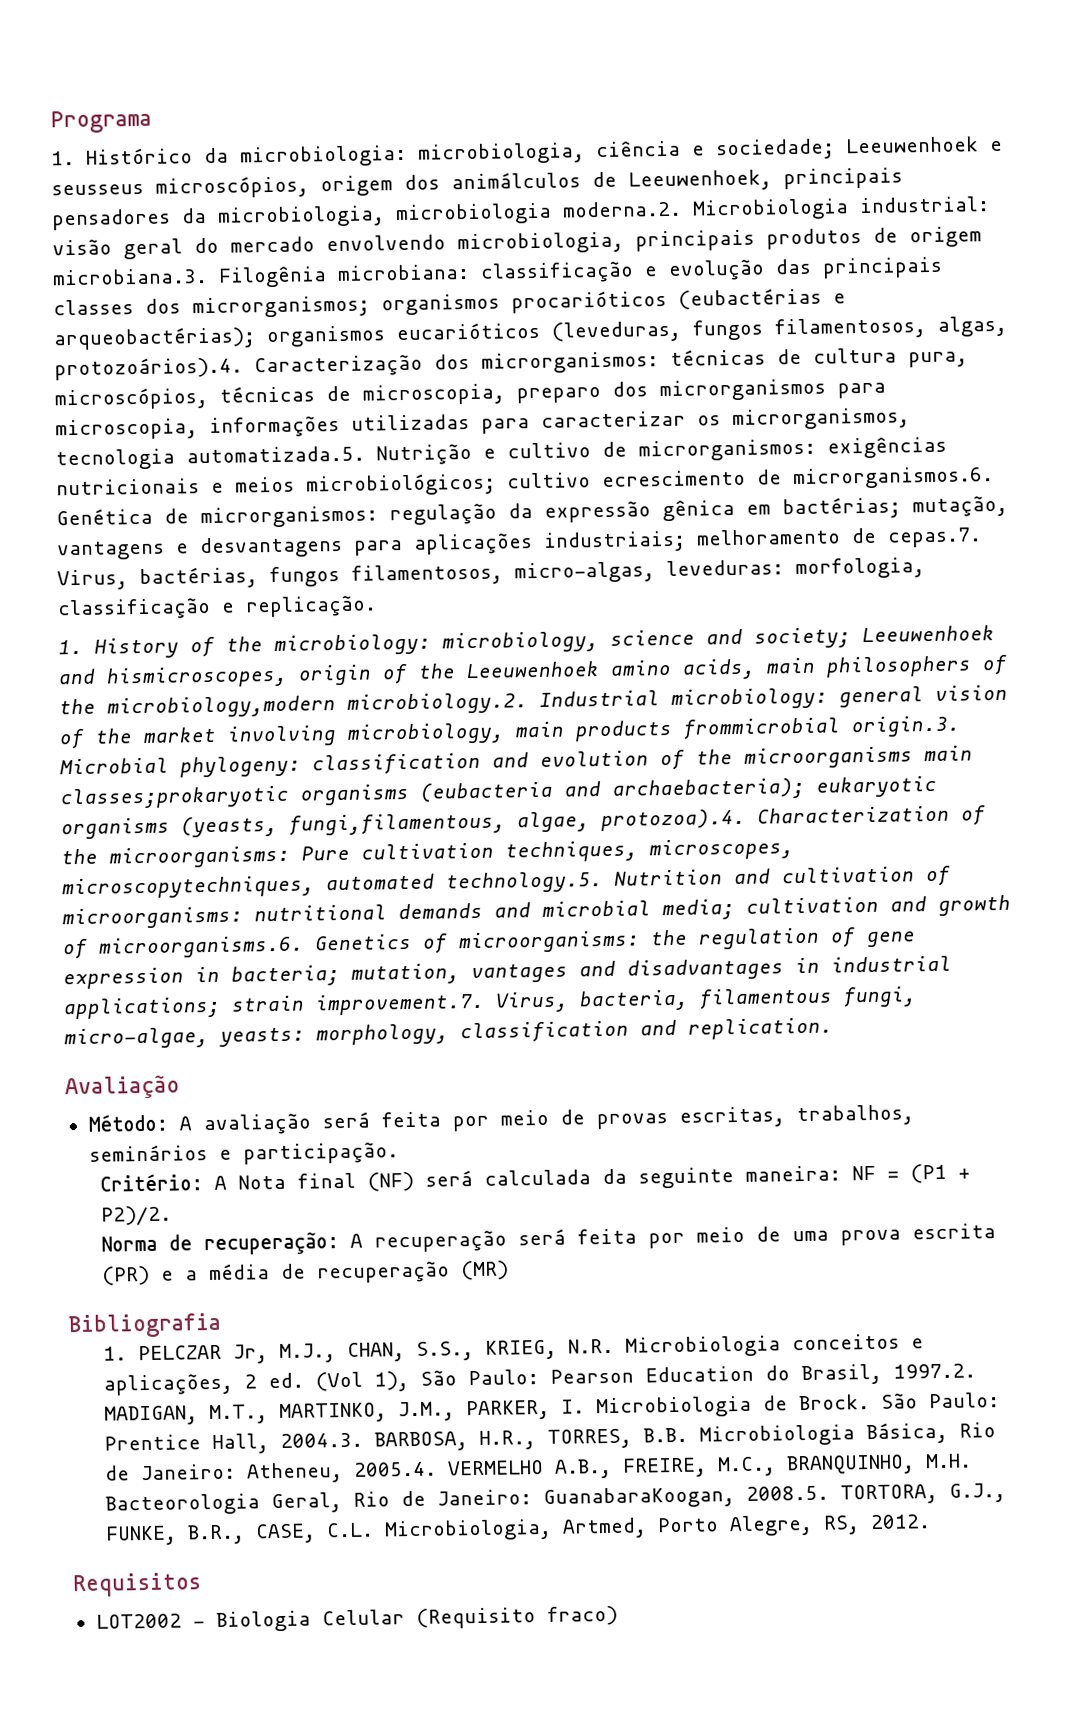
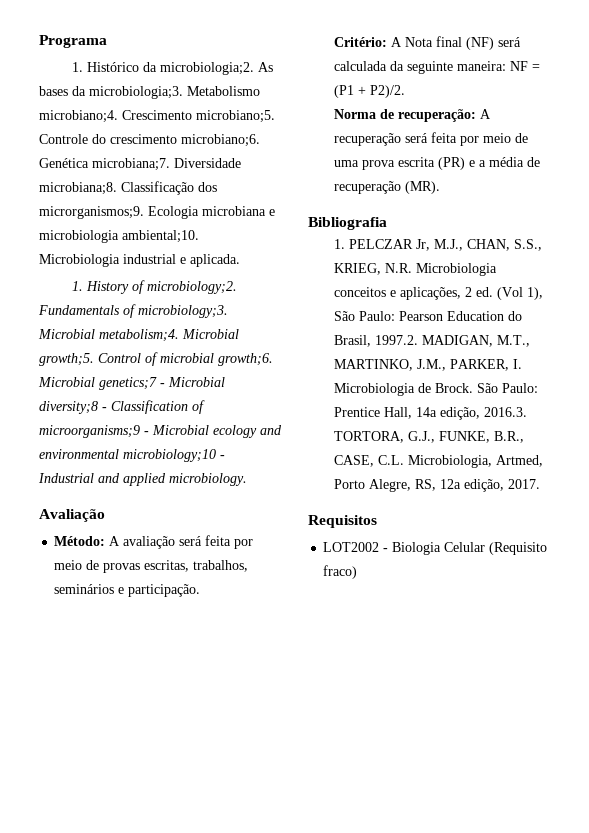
- 1. Histórico da microbiologia: microbiologia, ciência e sociedade; Leeuwenhoek e seusseus microscópios, origem dos animálculos de Leeuwenhoek, principais pensadores da microbiologia, microbiologia moderna.2. Microbiologia industrial: visão geral do mercado envolvendo microbiologia, principais produtos de origem microbiana.3. Filogênia microbiana: classificação e evolução das principais classes dos microrganismos; organismos procarióticos (eubactérias e arqueobactérias); organismos eucarióticos (leveduras, fungos filamentosos, algas, protozoários).4. Caracterização dos microrganismos: técnicas de cultura pura, microscópios, técnicas de microscopia, preparo dos microrganismos para microscopia, informações utilizadas para caracterizar os microrganismos, tecnologia automatizada.5. Nutrição e cultivo de microrganismos: exigências nutricionais e meios microbiológicos; cultivo ecrescimento de microrganismos.6. Genética de microrganismos: regulação da expressão gênica em bactérias; mutação, vantagens e desvantagens para aplicações industriais; melhoramento de cepas.7. Virus, bactérias, fungos filamentosos, micro-algas, leveduras: morfologia, classificação e replicação.
- 1. History of the microbiology: microbiology, science and society; Leeuwenhoek and hismicroscopes, origin of the Leeuwenhoek amino acids, main philosophers of the microbiology,modern microbiology.2. Industrial microbiology: general vision of the market involving microbiology, main products frommicrobial origin.3. Microbial phylogeny: classification and evolution of the microorganisms main classes;prokaryotic organisms (eubacteria and archaebacteria); eukaryotic organisms (yeasts, fungi,filamentous, algae, protozoa).4. Characterization of the microorganisms: Pure cultivation techniques, microscopes, microscopytechniques, automated technology.5. Nutrition and cultivation of microorganisms: nutritional demands and microbial media; cultivation and growth of microorganisms.6. Genetics of microorganisms: the regulation of gene expression in bacteria; mutation, vantages and disadvantages in industrial applications; strain improvement.7. Virus, bacteria, filamentous fungi, micro-algae, yeasts: morphology, classification and replication.
+ 1. Histórico da microbiologia;2. As bases da microbiologia;3. Metabolismo microbiano;4. Crescimento microbiano;5. Controle do crescimento microbiano;6. Genética microbiana;7. Diversidade microbiana;8. Classificação dos microrganismos;9. Ecologia microbiana e microbiologia ambiental;10. Microbiologia industrial e aplicada.
+ 1. History of microbiology;2. Fundamentals of microbiology;3. Microbial metabolism;4. Microbial growth;5. Control of microbial growth;6. Microbial genetics;7 - Microbial diversity;8 - Classification of microorganisms;9 - Microbial ecology and environmental microbiology;10 - Industrial and applied microbiology.
- Norma de recuperação: A recuperação será feita por meio de uma prova escrita (PR) e a média de recuperação (MR)
+ Norma de recuperação: A recuperação será feita por meio de uma prova escrita (PR) e a média de recuperação (MR).
- São Paulo: Prentice Hall, 2004.3. BARBOSA, H.R., TORRES, B.B. Microbiologia Básica, Rio de Janeiro: Atheneu, 2005.4. VERMELHO A.B., FREIRE, M.C., BRANQUINHO, M.H. Bacteorologia Geral, Rio de Janeiro: GuanabaraKoogan, 2008.5. TORTORA, G.J., FUNKE, B.R., CASE, C.L. Microbiologia, Artmed, Porto Alegre, RS, 2012.
+ São Paulo: Prentice Hall, 14a edição, 2016.3. TORTORA, G.J., FUNKE, B.R., CASE, C.L. Microbiologia, Artmed, Porto Alegre, RS, 12a edição, 2017.

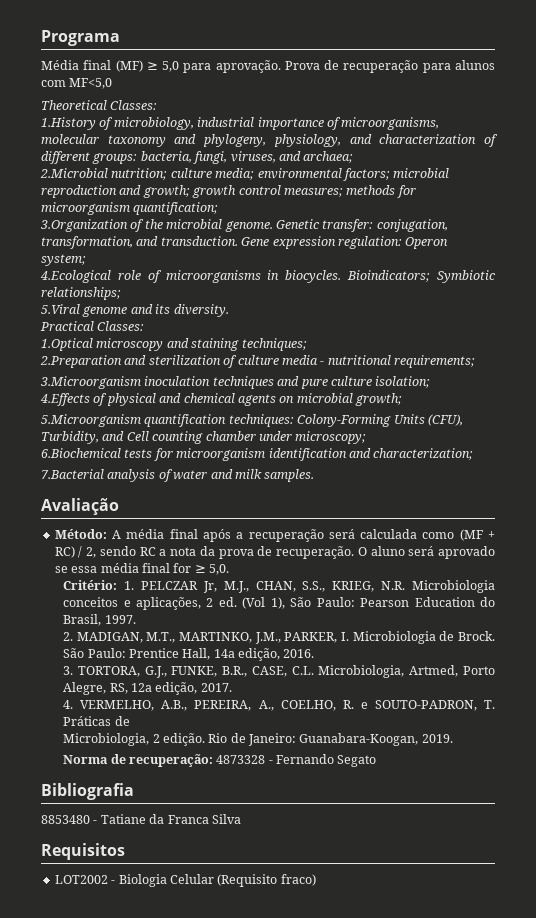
- 1. Histórico da microbiologia;2. As bases da microbiologia;3. Metabolismo microbiano;4. Crescimento microbiano;5. Controle do crescimento microbiano;6. Genética microbiana;7. Diversidade microbiana;8. Classificação dos microrganismos;9. Ecologia microbiana e microbiologia ambiental;10. Microbiologia industrial e aplicada.
- 1. History of microbiology;2. Fundamentals of microbiology;3. Microbial metabolism;4. Microbial growth;5. Control of microbial growth;6. Microbial genetics;7 - Microbial diversity;8 - Classification of microorganisms;9 - Microbial ecology and environmental microbiology;10 - Industrial and applied microbiology.
+ Média final (MF) ≥ 5,0 para aprovação. Prova de recuperação para alunos com MF<5,0
+ Theoretical Classes:
+ 1.History of microbiology, industrial importance of microorganisms, molecular taxonomy and phylogeny, physiology, and characterization of different groups: bacteria, fungi, viruses, and archaea;
+ 2.Microbial nutrition; culture media; environmental factors; microbial reproduction and growth; growth control measures; methods for microorganism quantification;
+ 3.Organization of the microbial genome. Genetic transfer: conjugation, transformation, and transduction. Gene expression regulation: Operon system;
+ 4.Ecological role of microorganisms in biocycles. Bioindicators; Symbiotic relationships;
+ 5.Viral genome and its diversity.
+ Practical Classes:
+ 1.Optical microscopy and staining techniques;
+ 2.Preparation and sterilization of culture media - nutritional requirements;
+ 3.Microorganism inoculation techniques and pure culture isolation;
+ 4.Effects of physical and chemical agents on microbial growth;
+ 5.Microorganism quantification techniques: Colony-Forming Units (CFU), Turbidity, and Cell counting chamber under microscopy;
+ 6.Biochemical tests for microorganism identification and characterization;
+ 7.Bacterial analysis of water and milk samples.
  Avaliação
- Método: A avaliação será feita por meio de provas escritas, trabalhos, seminários e participação.
- Critério: A Nota final (NF) será calculada da seguinte maneira: NF = (P1 + P2)/2.
- Norma de recuperação: A recuperação será feita por meio de uma prova escrita (PR) e a média de recuperação (MR).
- Bibliografia
- 1. PELCZAR Jr, M.J., CHAN, S.S., KRIEG, N.R. Microbiologia conceitos e aplicações, 2 ed. (Vol 1), São Paulo: Pearson Education do Brasil, 1997.2. MADIGAN, M.T., MARTINKO, J.M., PARKER, I. Microbiologia de Brock.
+ Método: A média final após a recuperação será calculada como (MF + RC) / 2, sendo RC a nota da prova de recuperação. O aluno será aprovado se essa média final for ≥ 5,0.
+ Critério: 1. PELCZAR Jr, M.J., CHAN, S.S., KRIEG, N.R. Microbiologia conceitos e aplicações, 2 ed. (Vol 1), São Paulo: Pearson Education do Brasil, 1997.
+ 2. MADIGAN, M.T., MARTINKO, J.M., PARKER, I. Microbiologia de Brock.
- São Paulo: Prentice Hall, 14a edição, 2016.3. TORTORA, G.J., FUNKE, B.R., CASE, C.L. Microbiologia, Artmed, Porto Alegre, RS, 12a edição, 2017.
+ São Paulo: Prentice Hall, 14a edição, 2016.
+ 3. TORTORA, G.J., FUNKE, B.R., CASE, C.L. Microbiologia, Artmed, Porto Alegre, RS, 12a edição, 2017.
+ 4. VERMELHO, A.B., PEREIRA, A., COELHO, R. e SOUTO-PADRON, T. Práticas de
+ Microbiologia, 2 edição. Rio de Janeiro: Guanabara-Koogan, 2019.
+ Norma de recuperação: 4873328 - Fernando Segato
+ Bibliografia
+ 8853480 - Tatiane da Franca Silva

